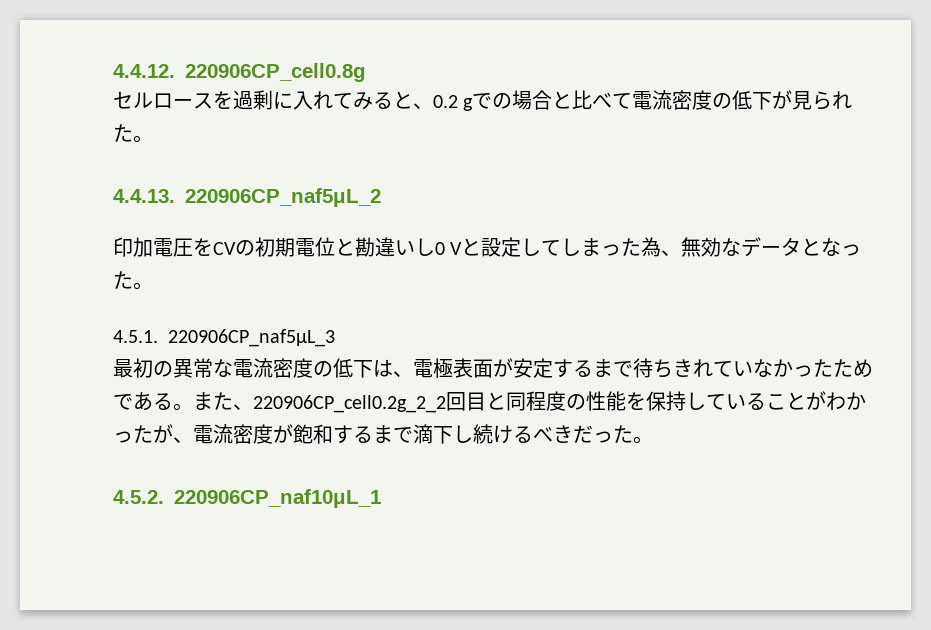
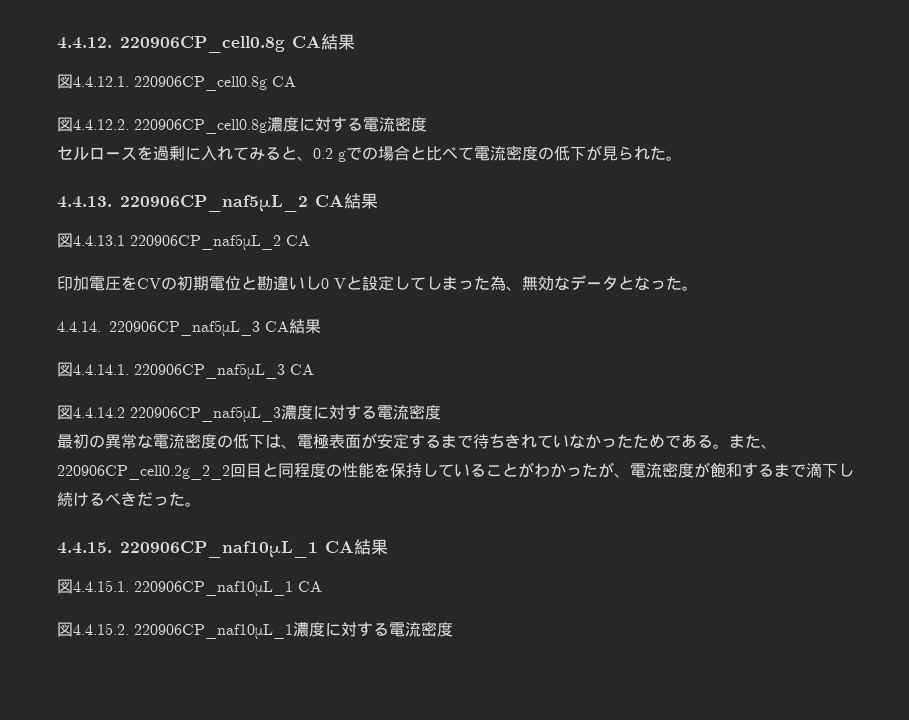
- 4.4.12. 220906CP_cell0.8g
+ 4.4.12. 220906CP_cell0.8g CA結果
+ 図4.4.12.1. 220906CP_cell0.8g CA
+ 図4.4.12.2. 220906CP_cell0.8g濃度に対する電流密度
- 4.4.13. 220906CP_naf5μL_2
+ 4.4.13. 220906CP_naf5μL_2 CA結果
+ 図4.4.13.1 220906CP_naf5μL_2 CA
- 4.5.1. 220906CP_naf5μL_3
+ 4.4.14. 220906CP_naf5μL_3 CA結果
+ 図4.4.14.1. 220906CP_naf5μL_3 CA
+ 図4.4.14.2 220906CP_naf5μL_3濃度に対する電流密度
- 4.5.2. 220906CP_naf10μL_1
+ 4.4.15. 220906CP_naf10μL_1 CA結果
+ 図4.4.15.1. 220906CP_naf10μL_1 CA
+ 図4.4.15.2. 220906CP_naf10μL_1濃度に対する電流密度

